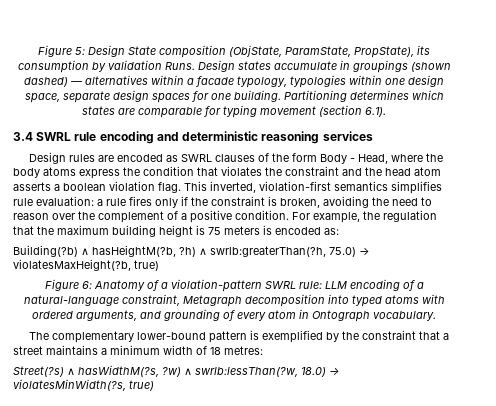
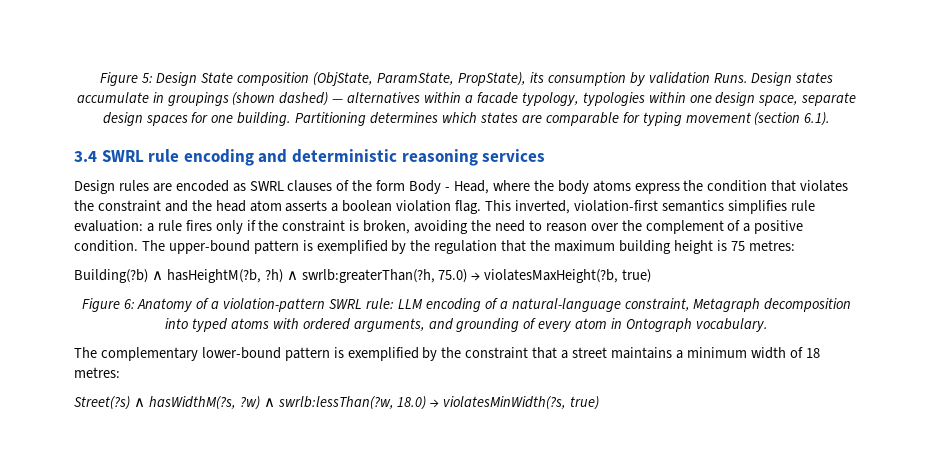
- For example, the regulation that the maximum building height is 75 meters is encoded as:
+ The upper-bound pattern is exemplified by the regulation that the maximum building height is 75 metres:

